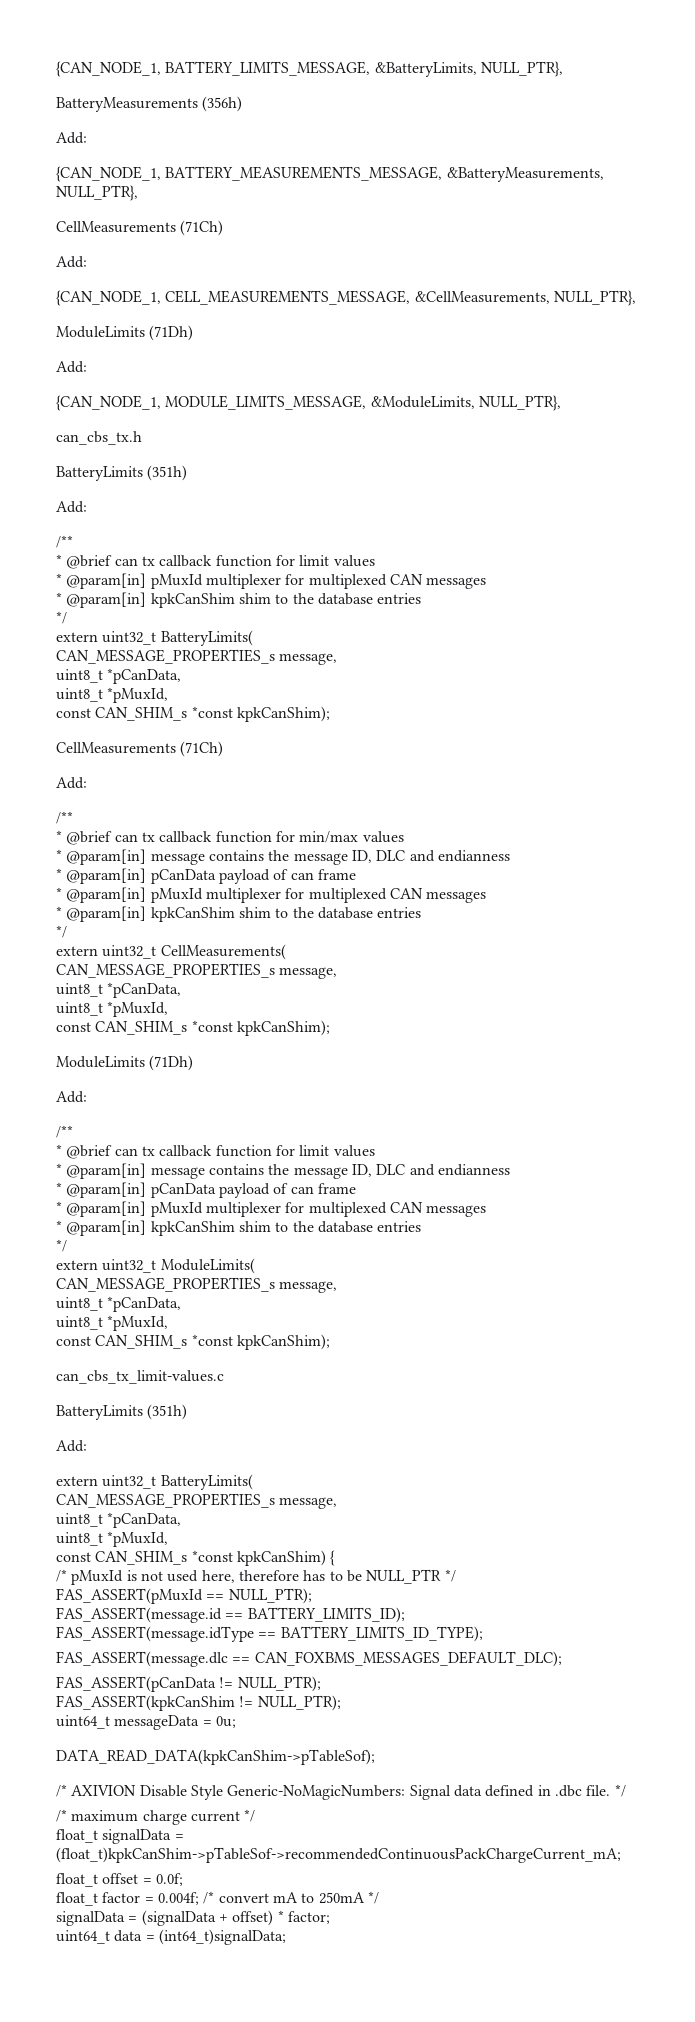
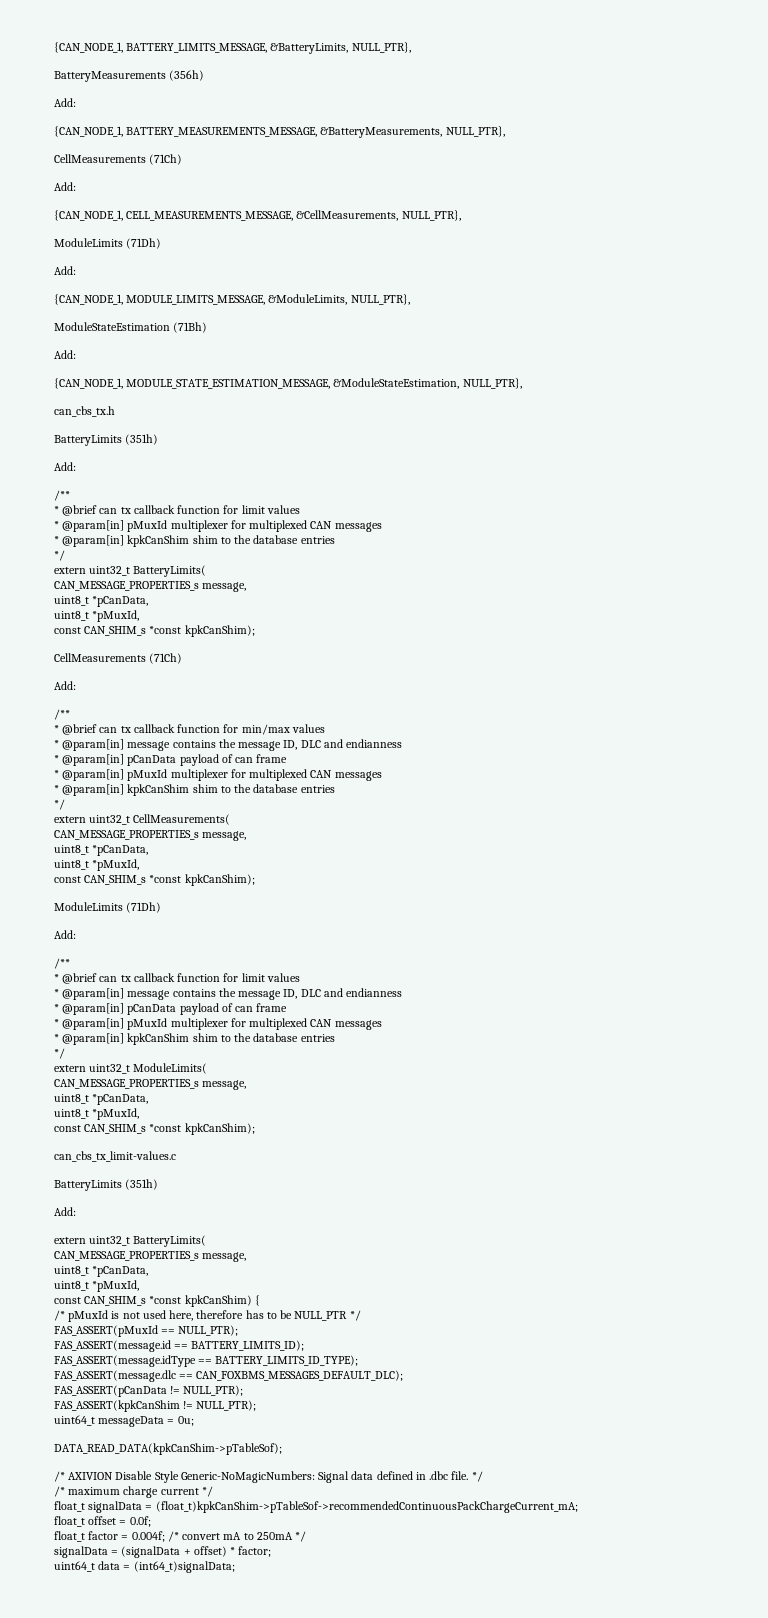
+ ModuleStateEstimation (71Bh)
+ Add:
+ {CAN_NODE_1, MODULE_STATE_ESTIMATION_MESSAGE, &ModuleStateEstimation, NULL_PTR},

